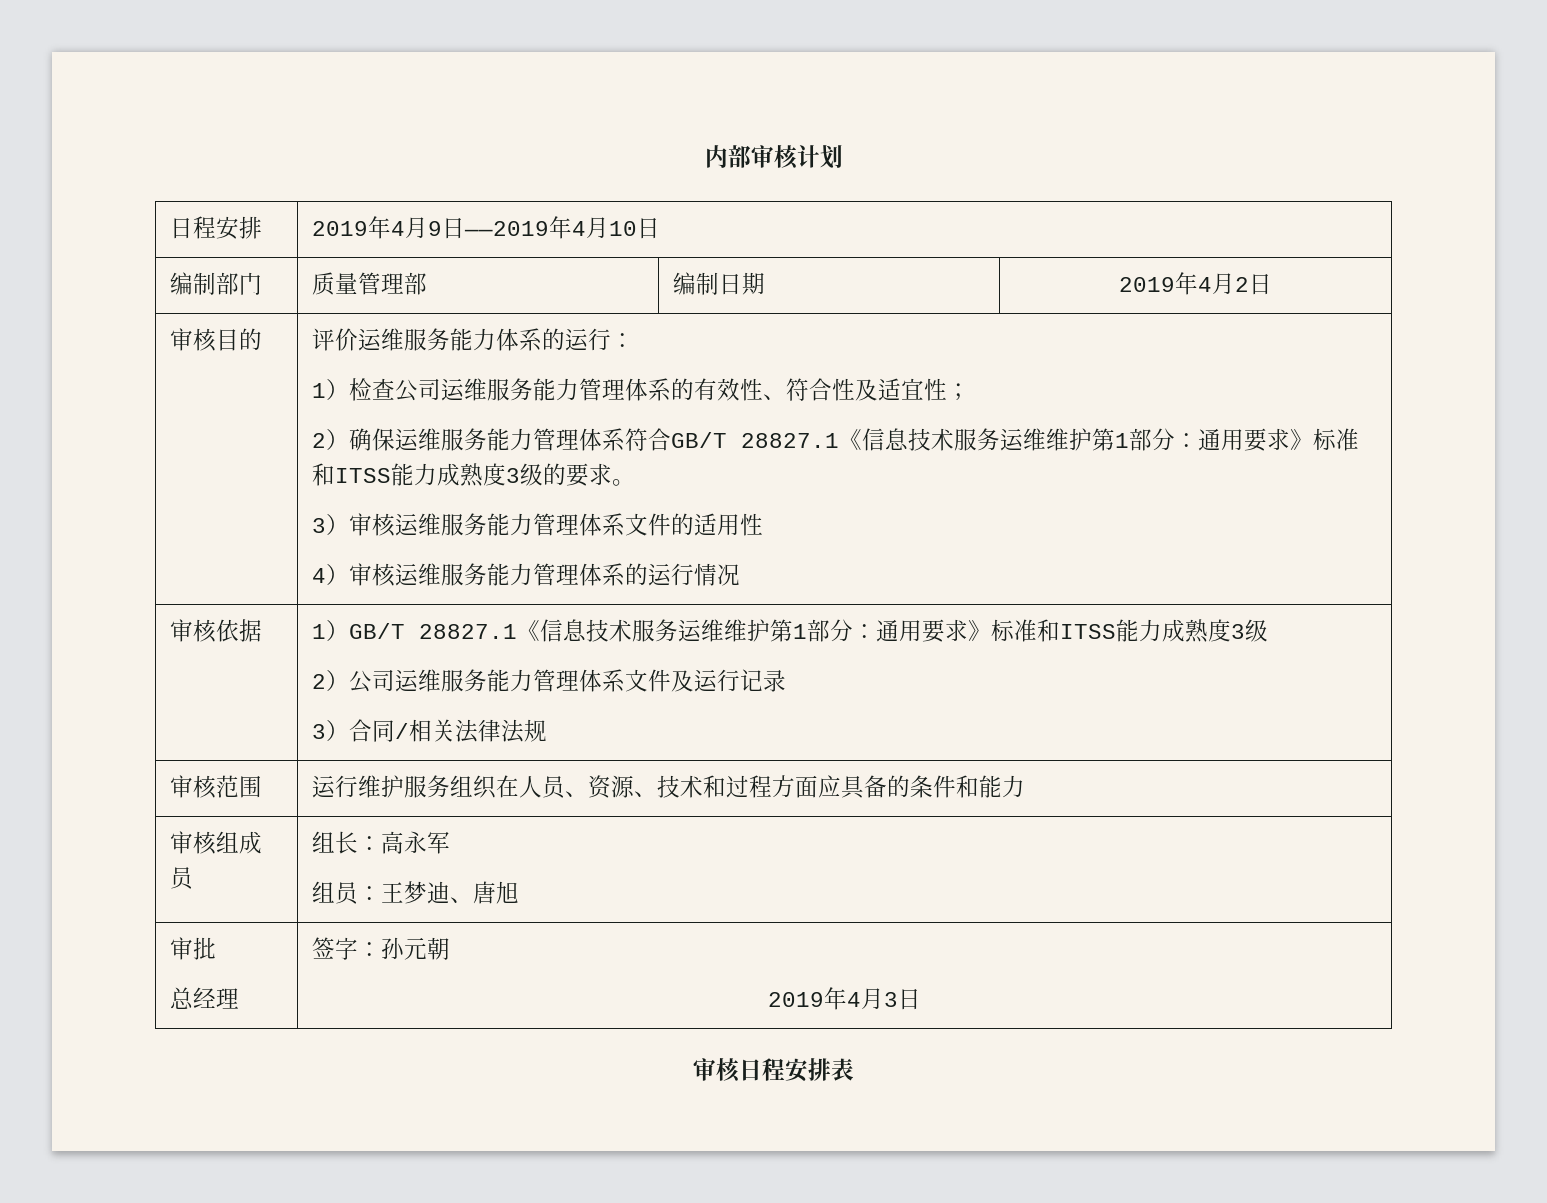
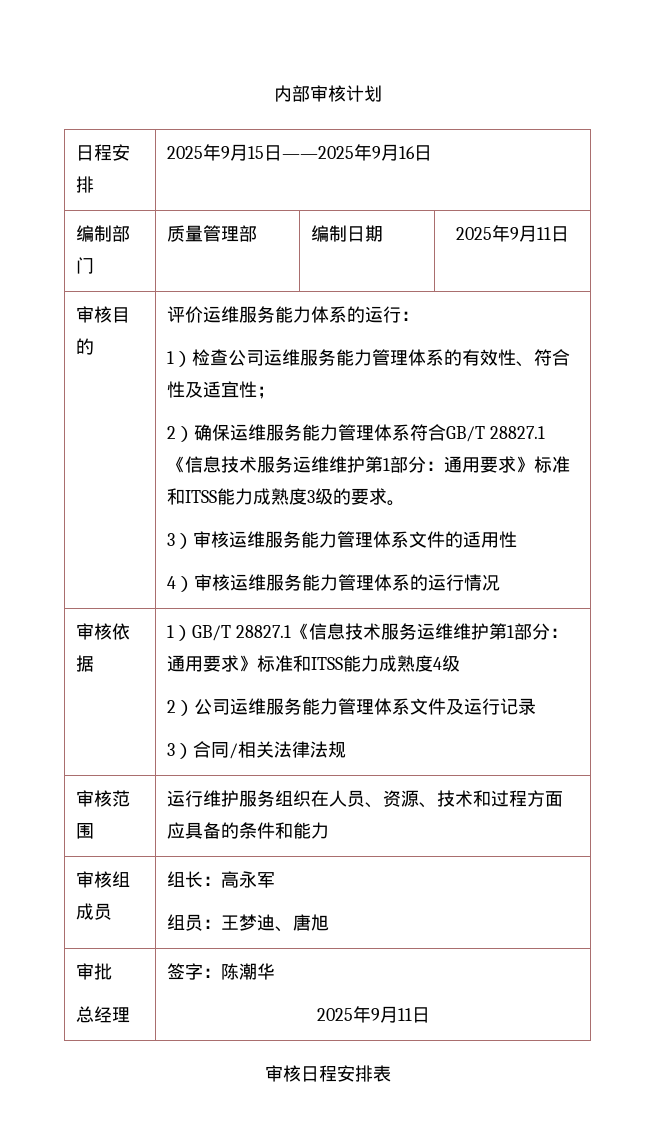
- 日程安排 | 2019年4月9日——2019年4月10日
+ 日程安排 | 2025年9月15日——2025年9月16日
- 编制部门 | 质量管理部 | 编制日期 | 2019年4月2日
+ 编制部门 | 质量管理部 | 编制日期 | 2025年9月11日
- 1）GB/T 28827.1《信息技术服务运维维护第1部分：通用要求》标准和ITSS能力成熟度3级
+ 1）GB/T 28827.1《信息技术服务运维维护第1部分：通用要求》标准和ITSS能力成熟度4级
  审批
- 总经理 | 签字：孙元朝
- 2019年4月3日
+ 总经理 | 签字：陈潮华
+ 2025年9月11日

